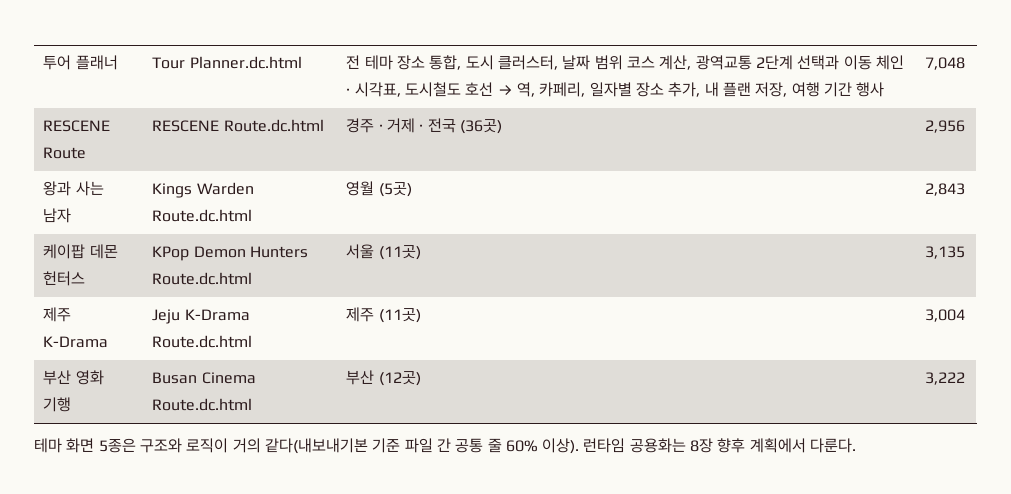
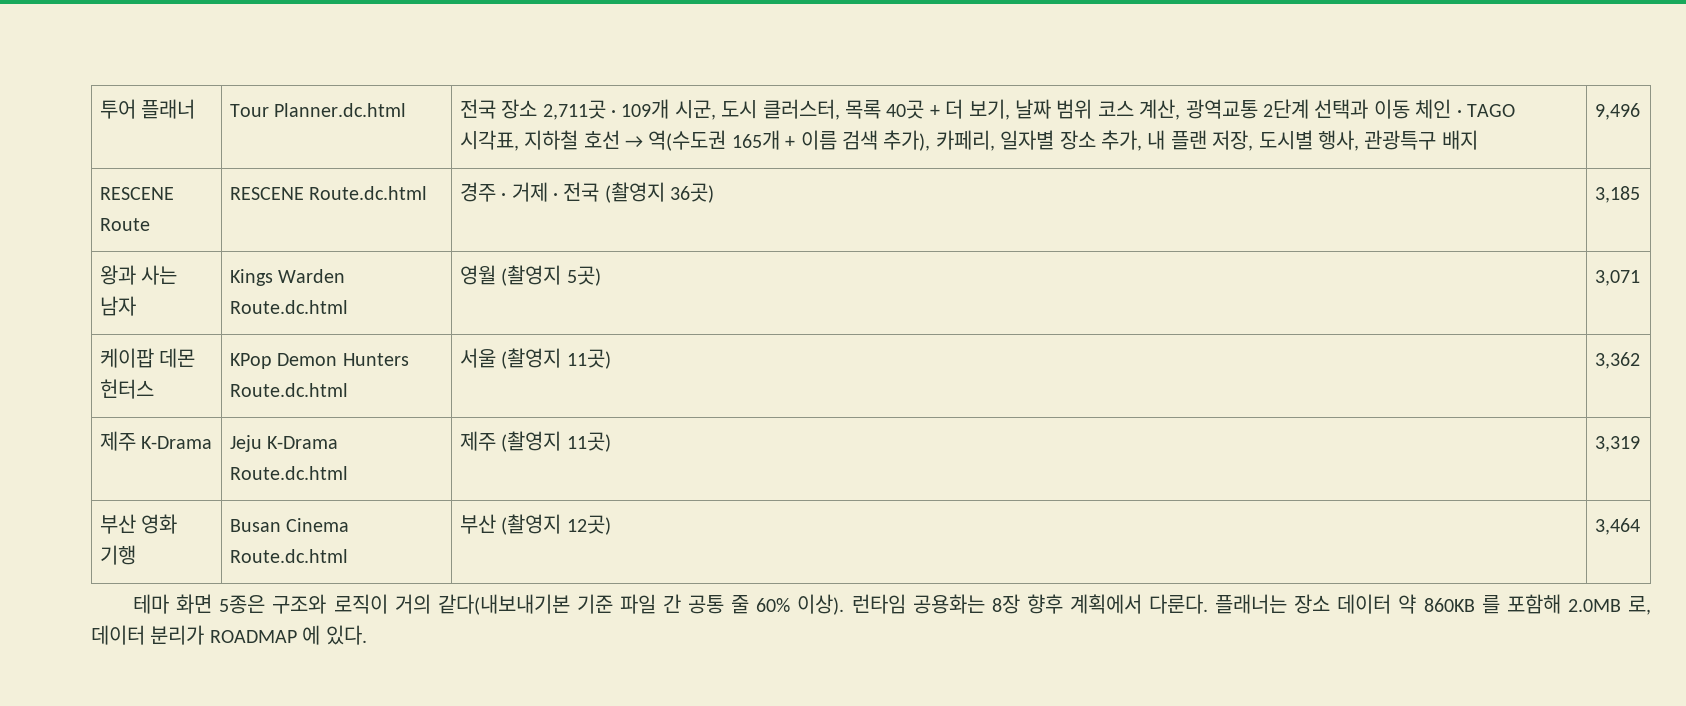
- 전 테마 장소 통합, 도시 클러스터, 날짜 범위 코스 계산, 광역교통 2단계 선택과 이동 체인 · 시각표, 도시철도 호선 → 역, 카페리, 일자별 장소 추가, 내 플랜 저장, 여행 기간 행사 | 7,048
+ 전국 장소 2,711곳 · 109개 시군, 도시 클러스터, 목록 40곳 + 더 보기, 날짜 범위 코스 계산, 광역교통 2단계 선택과 이동 체인 · TAGO 시각표, 지하철 호선 → 역(수도권 165개 + 이름 검색 추가), 카페리, 일자별 장소 추가, 내 플랜 저장, 도시별 행사, 관광특구 배지 | 9,496
- RESCENE Route | RESCENE Route.dc.html | 경주 · 거제 · 전국 (36곳) | 2,956
+ RESCENE Route | RESCENE Route.dc.html | 경주 · 거제 · 전국 (촬영지 36곳) | 3,185
- 왕과 사는 남자 | Kings Warden Route.dc.html | 영월 (5곳) | 2,843
+ 왕과 사는 남자 | Kings Warden Route.dc.html | 영월 (촬영지 5곳) | 3,071
- 케이팝 데몬 헌터스 | KPop Demon Hunters Route.dc.html | 서울 (11곳) | 3,135
+ 케이팝 데몬 헌터스 | KPop Demon Hunters Route.dc.html | 서울 (촬영지 11곳) | 3,362
- 제주 K-Drama | Jeju K-Drama Route.dc.html | 제주 (11곳) | 3,004
+ 제주 K-Drama | Jeju K-Drama Route.dc.html | 제주 (촬영지 11곳) | 3,319
- 부산 영화 기행 | Busan Cinema Route.dc.html | 부산 (12곳) | 3,222
+ 부산 영화 기행 | Busan Cinema Route.dc.html | 부산 (촬영지 12곳) | 3,464
+ 플래너는 장소 데이터 약 860KB 를 포함해 2.0MB 로, 데이터 분리가 ROADMAP 에 있다.

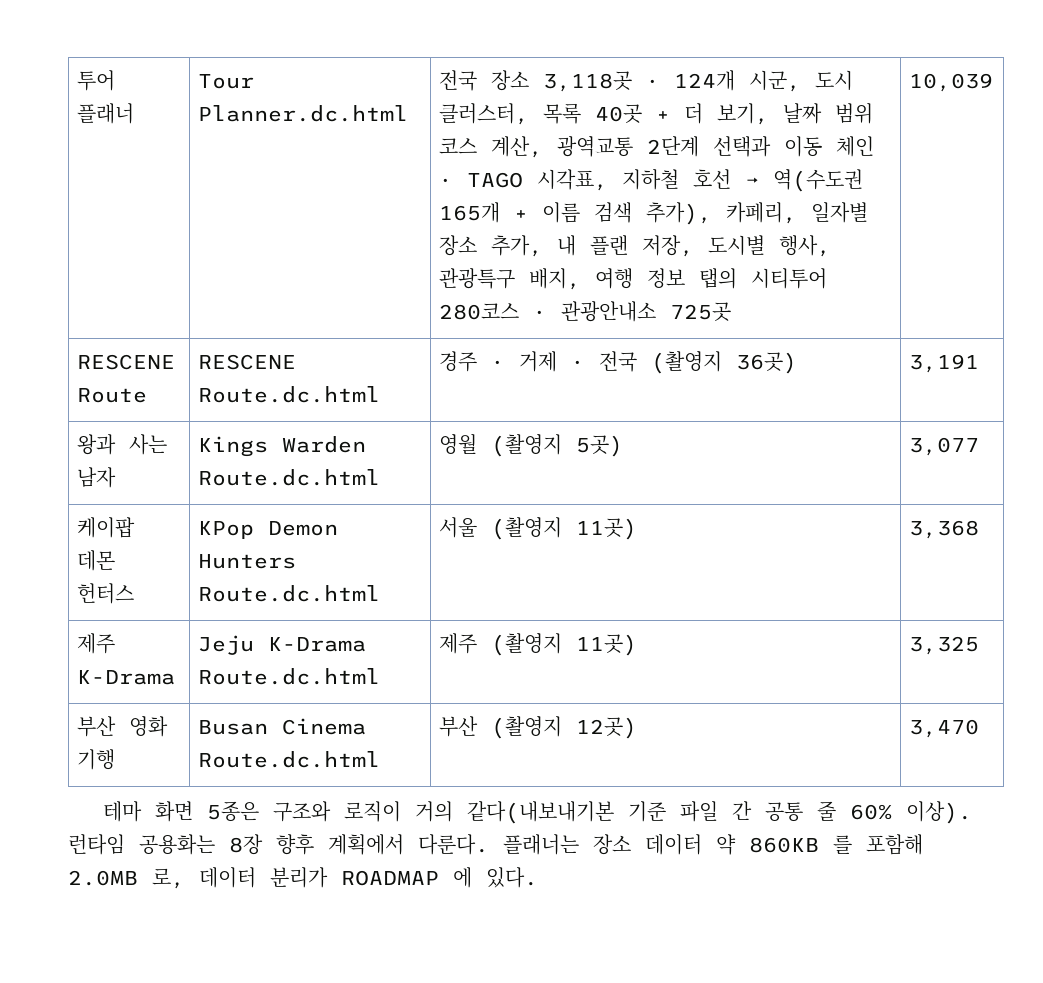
- 전국 장소 2,711곳 · 109개 시군, 도시 클러스터, 목록 40곳 + 더 보기, 날짜 범위 코스 계산, 광역교통 2단계 선택과 이동 체인 · TAGO 시각표, 지하철 호선 → 역(수도권 165개 + 이름 검색 추가), 카페리, 일자별 장소 추가, 내 플랜 저장, 도시별 행사, 관광특구 배지 | 9,496
+ 전국 장소 3,118곳 · 124개 시군, 도시 클러스터, 목록 40곳 + 더 보기, 날짜 범위 코스 계산, 광역교통 2단계 선택과 이동 체인 · TAGO 시각표, 지하철 호선 → 역(수도권 165개 + 이름 검색 추가), 카페리, 일자별 장소 추가, 내 플랜 저장, 도시별 행사, 관광특구 배지, 여행 정보 탭의 시티투어 280코스 · 관광안내소 725곳 | 10,039
- RESCENE Route | RESCENE Route.dc.html | 경주 · 거제 · 전국 (촬영지 36곳) | 3,185
+ RESCENE Route | RESCENE Route.dc.html | 경주 · 거제 · 전국 (촬영지 36곳) | 3,191
- 왕과 사는 남자 | Kings Warden Route.dc.html | 영월 (촬영지 5곳) | 3,071
+ 왕과 사는 남자 | Kings Warden Route.dc.html | 영월 (촬영지 5곳) | 3,077
- 케이팝 데몬 헌터스 | KPop Demon Hunters Route.dc.html | 서울 (촬영지 11곳) | 3,362
+ 케이팝 데몬 헌터스 | KPop Demon Hunters Route.dc.html | 서울 (촬영지 11곳) | 3,368
- 제주 K-Drama | Jeju K-Drama Route.dc.html | 제주 (촬영지 11곳) | 3,319
+ 제주 K-Drama | Jeju K-Drama Route.dc.html | 제주 (촬영지 11곳) | 3,325
- 부산 영화 기행 | Busan Cinema Route.dc.html | 부산 (촬영지 12곳) | 3,464
+ 부산 영화 기행 | Busan Cinema Route.dc.html | 부산 (촬영지 12곳) | 3,470

